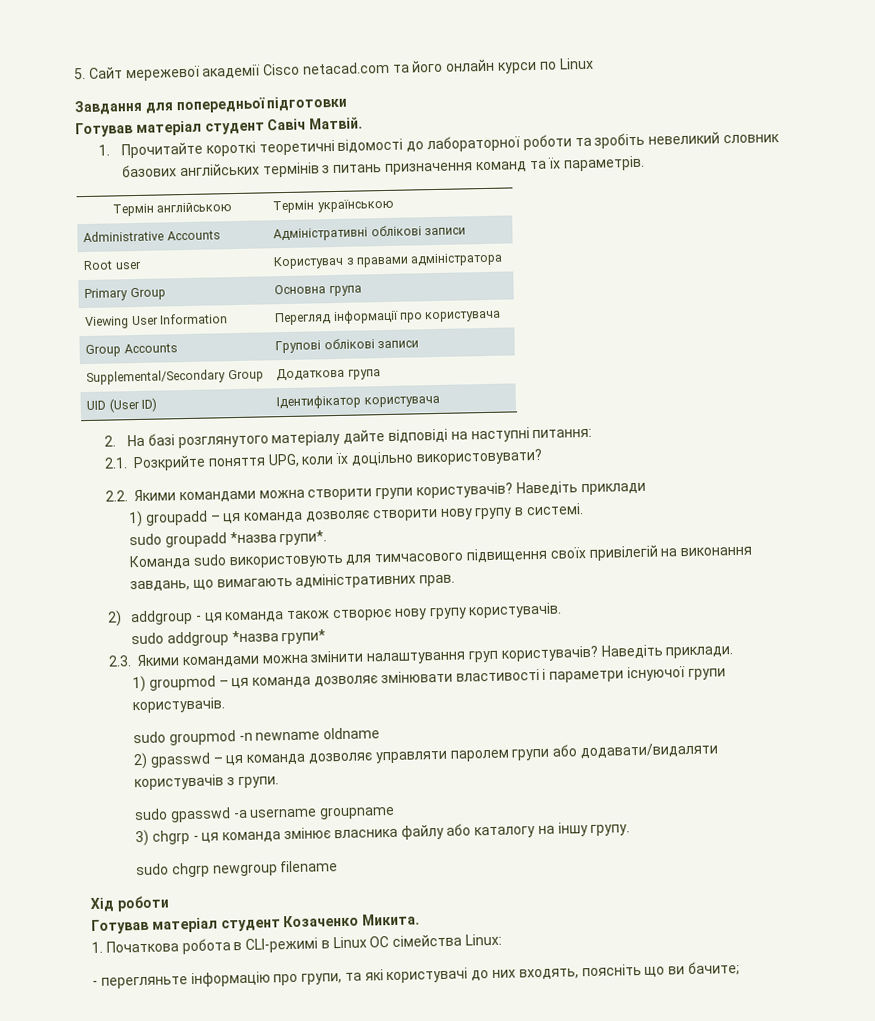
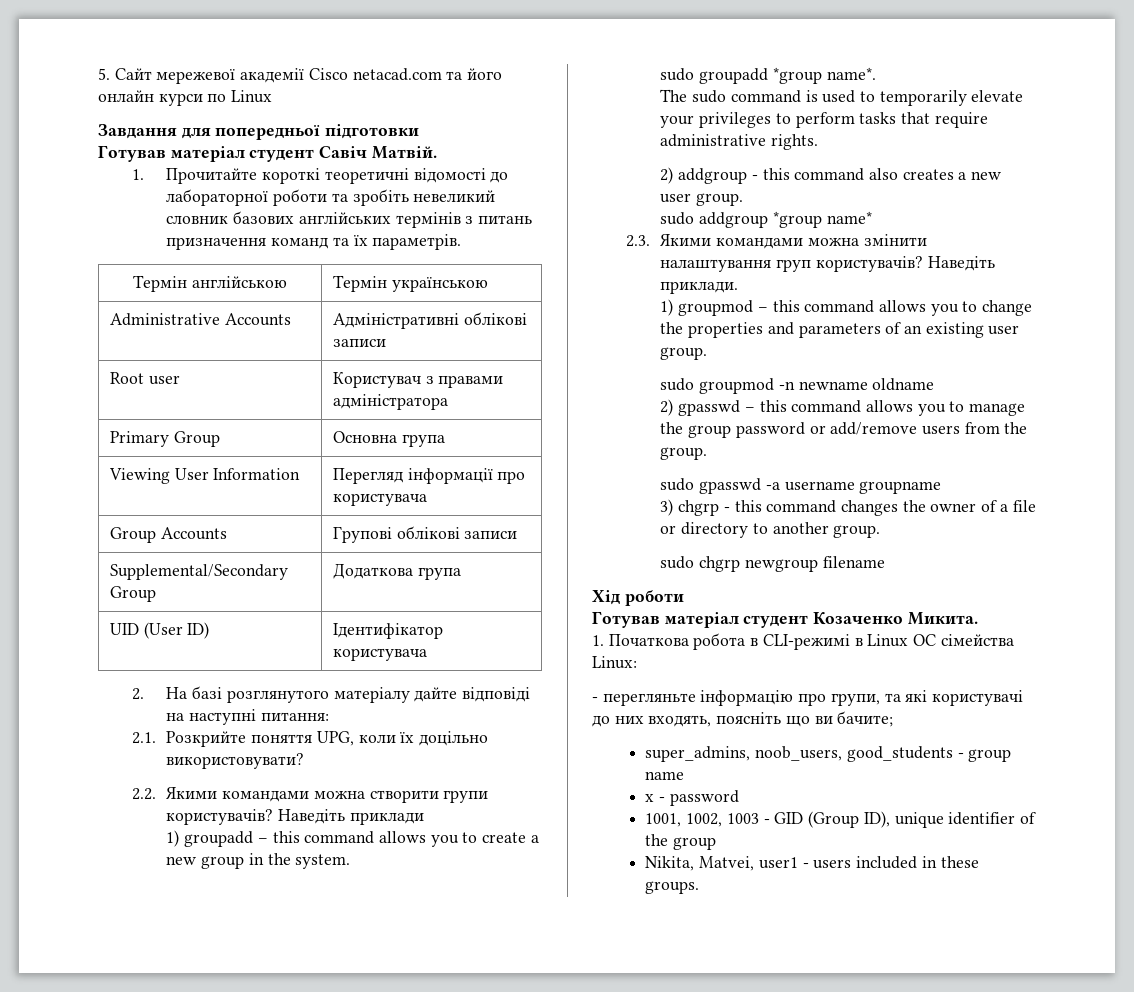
- 1) groupadd – ця команда дозволяє створити нову групу в системі.
- sudo groupadd *назва групи*.
- Команда sudo використовують для тимчасового підвищення своїх привілегій на виконання завдань, що вимагають адміністративних прав.
- 2) addgroup - ця команда також створює нову групу користувачів.
+ 1) groupadd – this command allows you to create a new group in the system.
+ sudo groupadd *group name*.
+ The sudo command is used to temporarily elevate your privileges to perform tasks that require administrative rights.
+ 2) addgroup - this command also creates a new user group.
- sudo addgroup *назва групи*
+ sudo addgroup *group name*
- 1) groupmod – ця команда дозволяє змінювати властивості і параметри існуючої групи користувачів.
+ 1) groupmod – this command allows you to change the properties and parameters of an existing user group.
- 2) gpasswd – ця команда дозволяє управляти паролем групи або додавати/видаляти користувачів з групи.
+ 2) gpasswd – this command allows you to manage the group password or add/remove users from the group.
- 3) chgrp - ця команда змінює власника файлу або каталогу на іншу групу.
+ 3) chgrp - this command changes the owner of a file or directory to another group.
+ super_admins, noob_users, good_students - group name
+ x - password
+ 1001, 1002, 1003 - GID (Group ID), unique identifier of the group
+ Nikita, Matvei, user1 - users included in these groups.

